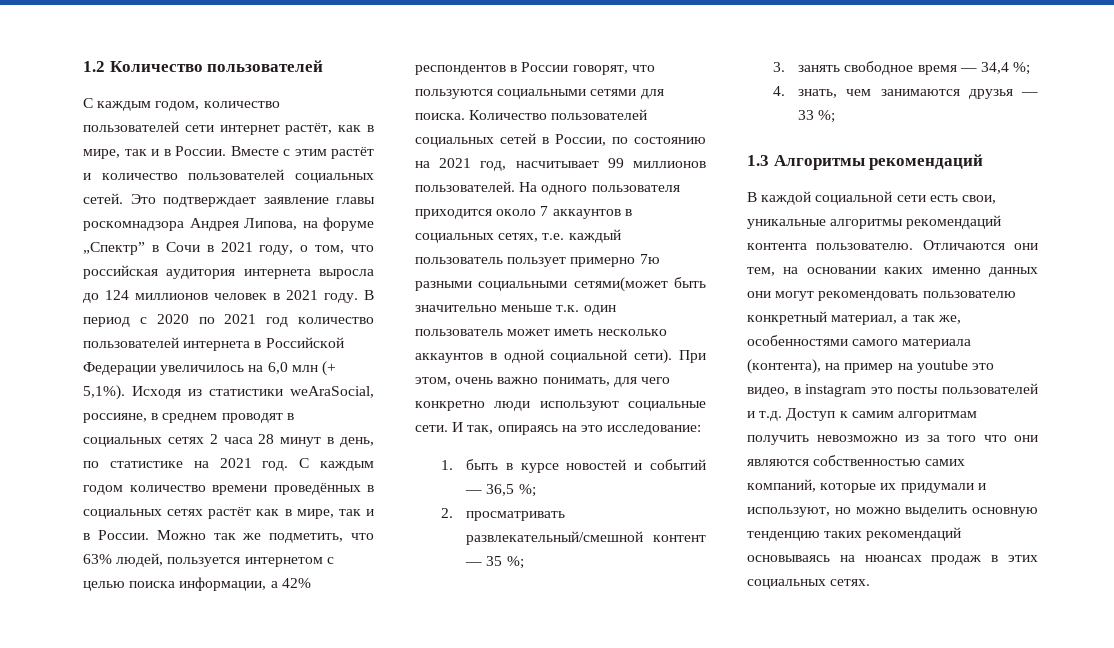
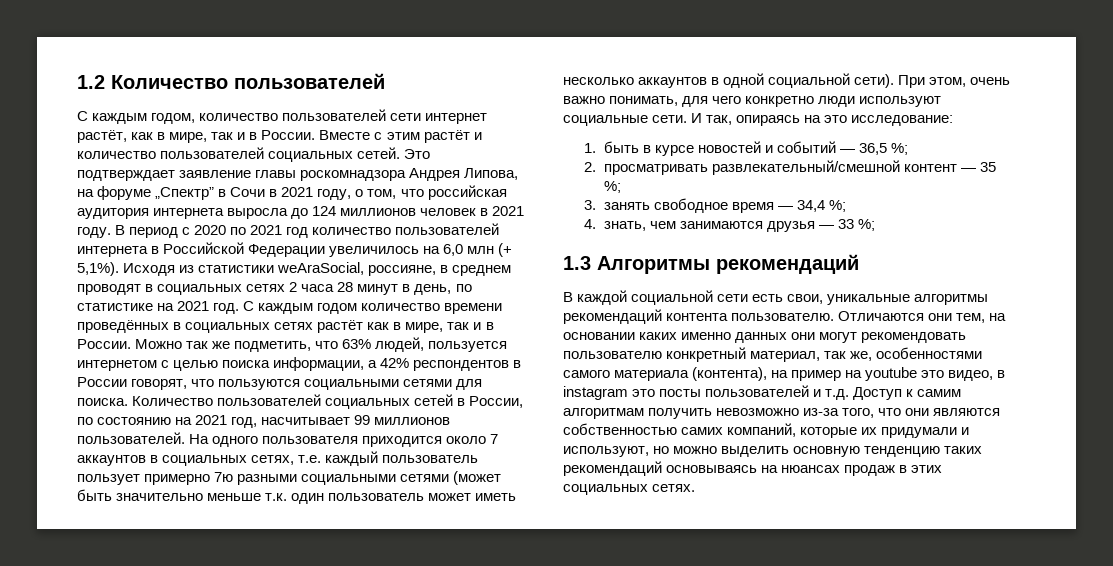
- На одного пользователя приходится около 7 аккаунтов в социальных сетях, т.е. каждый пользователь пользует примерно 7ю разными социальными сетями(может быть значительно меньше т.к. один пользователь может иметь несколько аккаунтов в одной социальной сети).
+ На одного пользователя приходится около 7 аккаунтов в социальных сетях, т.е. каждый пользователь пользует примерно 7ю разными социальными сетями (может быть значительно меньше т.к. один пользователь может иметь несколько аккаунтов в одной социальной сети).
- Отличаются они тем, на основании каких именно данных они могут рекомендовать пользователю конкретный материал, а так же, особенностями самого материала (контента), на пример на youtube это видео, в instagram это посты пользователей и т.д. Доступ к самим алгоритмам получить невозможно из за того что они являются собственностью самих компаний, которые их придумали и используют, но можно выделить основную тенденцию таких рекомендаций основываясь на нюансах продаж в этих социальных сетях.
+ Отличаются они тем, на основании каких именно данных они могут рекомендовать пользователю конкретный материал, так же, особенностями самого материала (контента), на пример на youtube это видео, в instagram это посты пользователей и т.д. Доступ к самим алгоритмам получить невозможно из-за того, что они являются собственностью самих компаний, которые их придумали и используют, но можно выделить основную тенденцию таких рекомендаций основываясь на нюансах продаж в этих социальных сетях.

